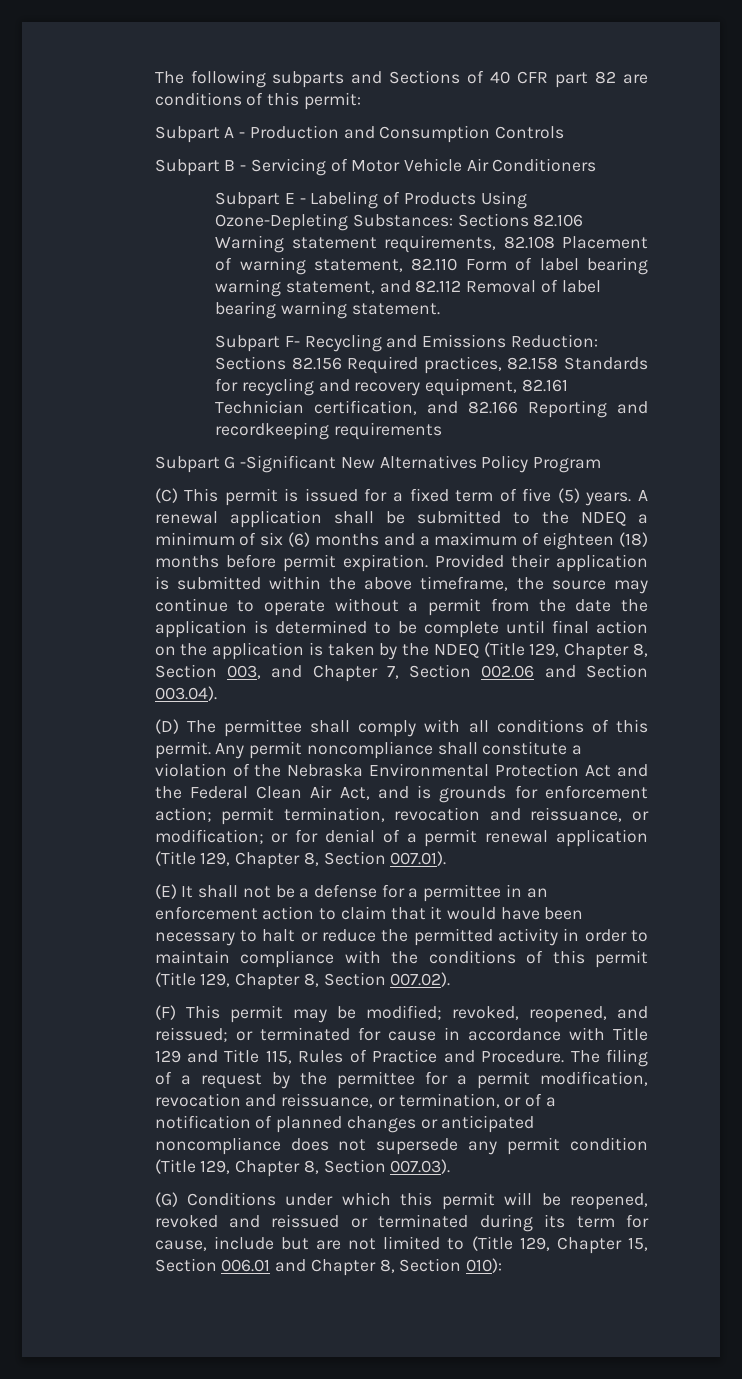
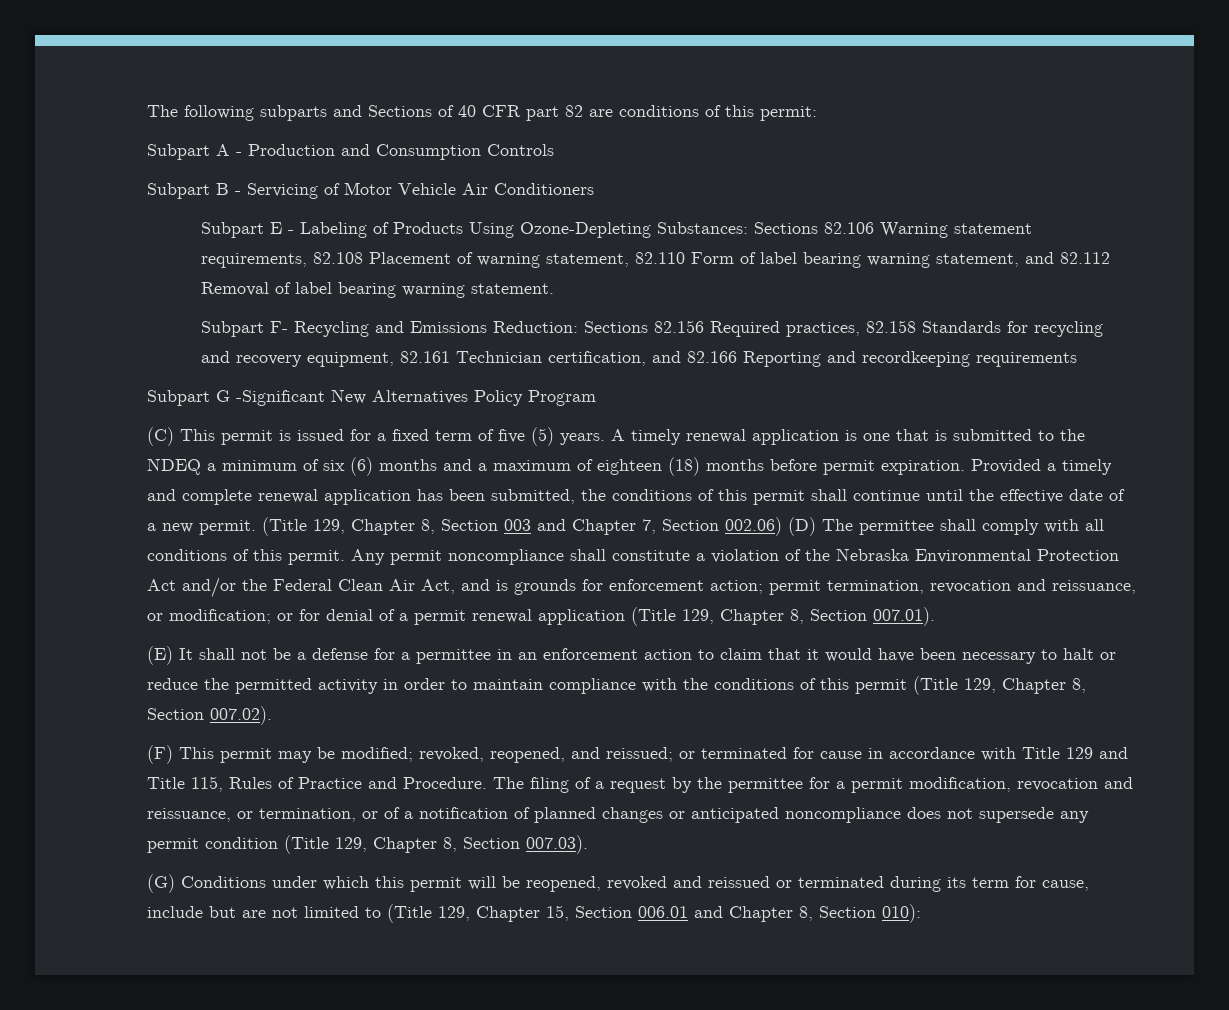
- A renewal application shall be submitted to the NDEQ a minimum of six (6) months and a maximum of eighteen (18) months before permit expiration.
+ A timely renewal application is one that is submitted to the NDEQ a minimum of six (6) months and a maximum of eighteen (18) months before permit expiration.
- Provided their application is submitted within the above timeframe, the source may continue to operate without a permit from the date the application is determined to be complete until final action on the application is taken by the NDEQ (Title 129, Chapter 8, Section 003, and Chapter 7, Section 002.06 and Section 003.04).
- (D) The permittee shall comply with all conditions of this permit.
+ Provided a timely and complete renewal application has been submitted, the conditions of this permit shall continue until the effective date of a new permit. (Title 129, Chapter 8, Section 003 and Chapter 7, Section 002.06) (D) The permittee shall comply with all conditions of this permit.
- Any permit noncompliance shall constitute a violation of the Nebraska Environmental Protection Act and the Federal Clean Air Act, and is grounds for enforcement action; permit termination, revocation and reissuance, or modification; or for denial of a permit renewal application (Title 129, Chapter 8, Section 007.01).
+ Any permit noncompliance shall constitute a violation of the Nebraska Environmental Protection Act and/or the Federal Clean Air Act, and is grounds for enforcement action; permit termination, revocation and reissuance, or modification; or for denial of a permit renewal application (Title 129, Chapter 8, Section 007.01).

